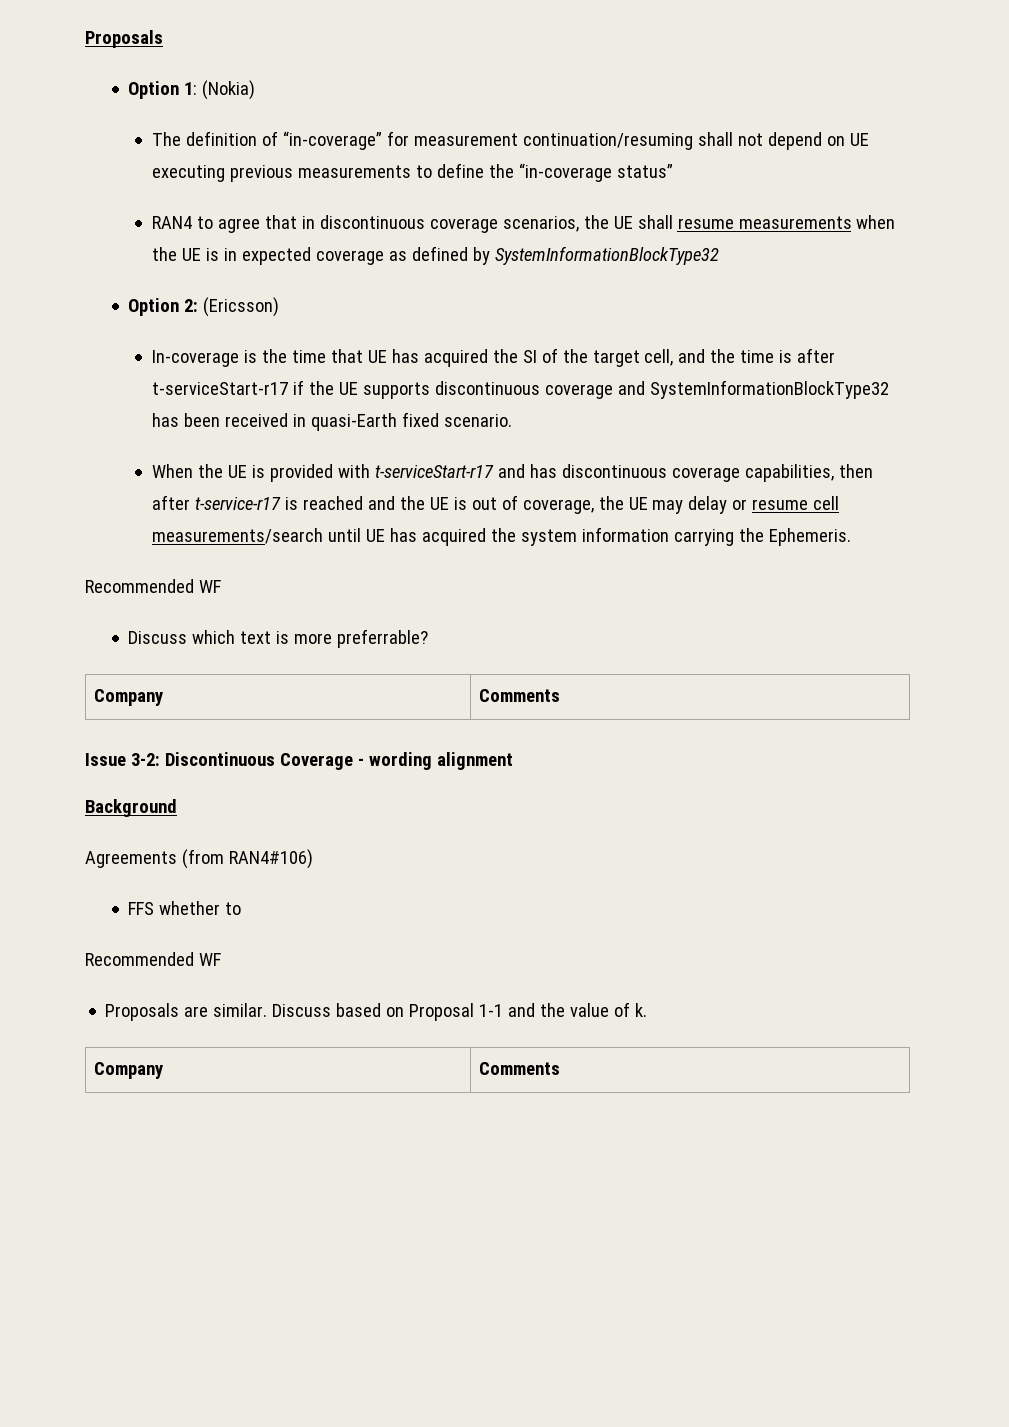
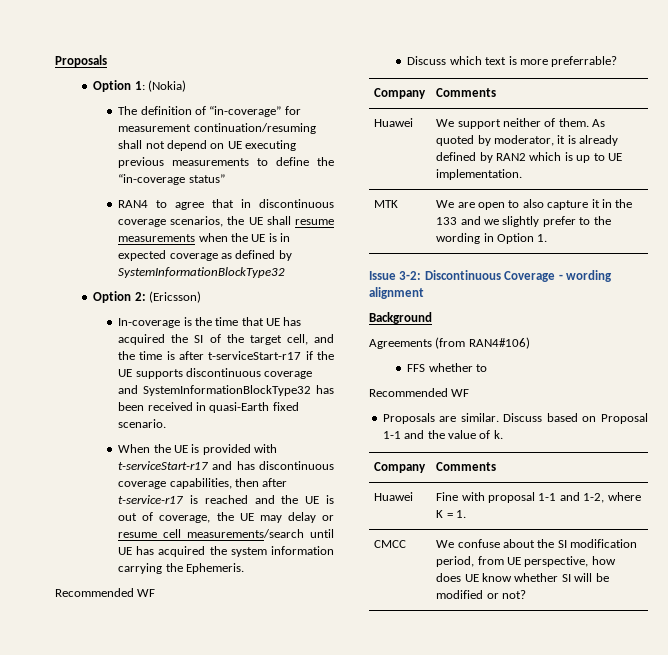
+ Huawei | We support neither of them. As quoted by moderator, it is already defined by RAN2 which is up to UE implementation.
+ MTK | We are open to also capture it in the 133 and we slightly prefer to the wording in Option 1.
+ Huawei | Fine with proposal 1-1 and 1-2, where K = 1.
+ CMCC | We confuse about the SI modification period, from UE perspective, how does UE know whether SI will be modified or not?

